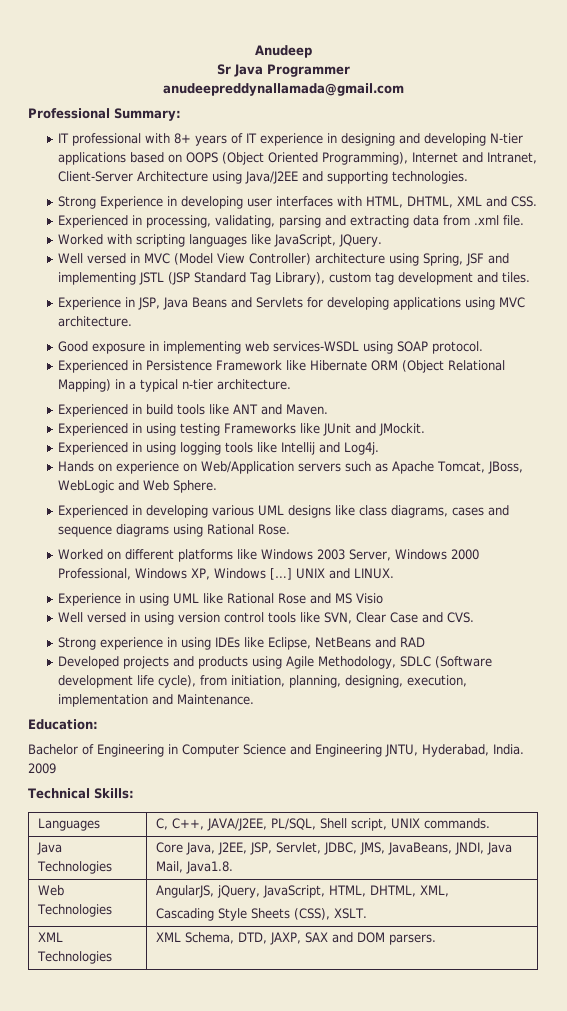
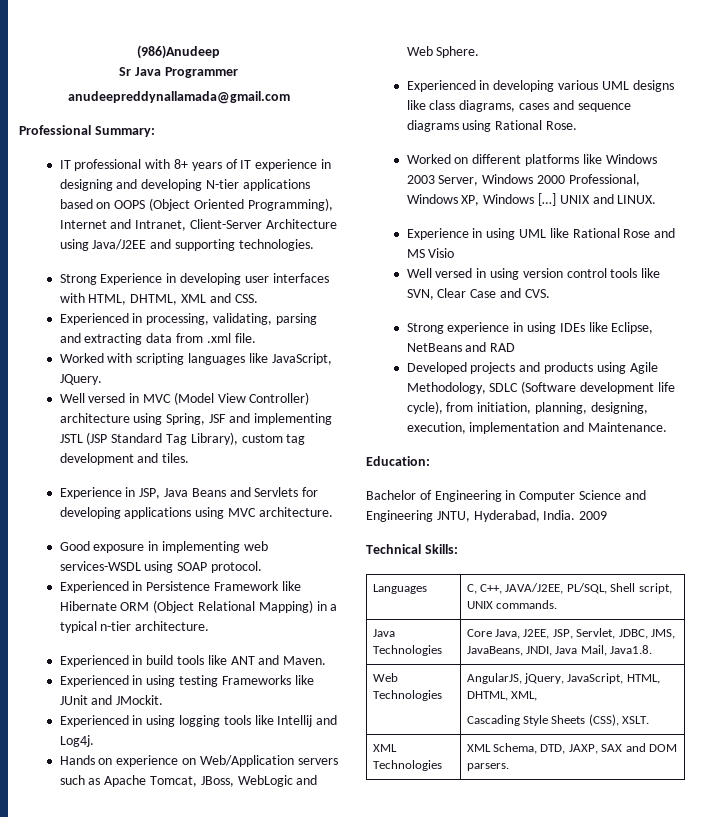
- Anudeep
+ (986)Anudeep

